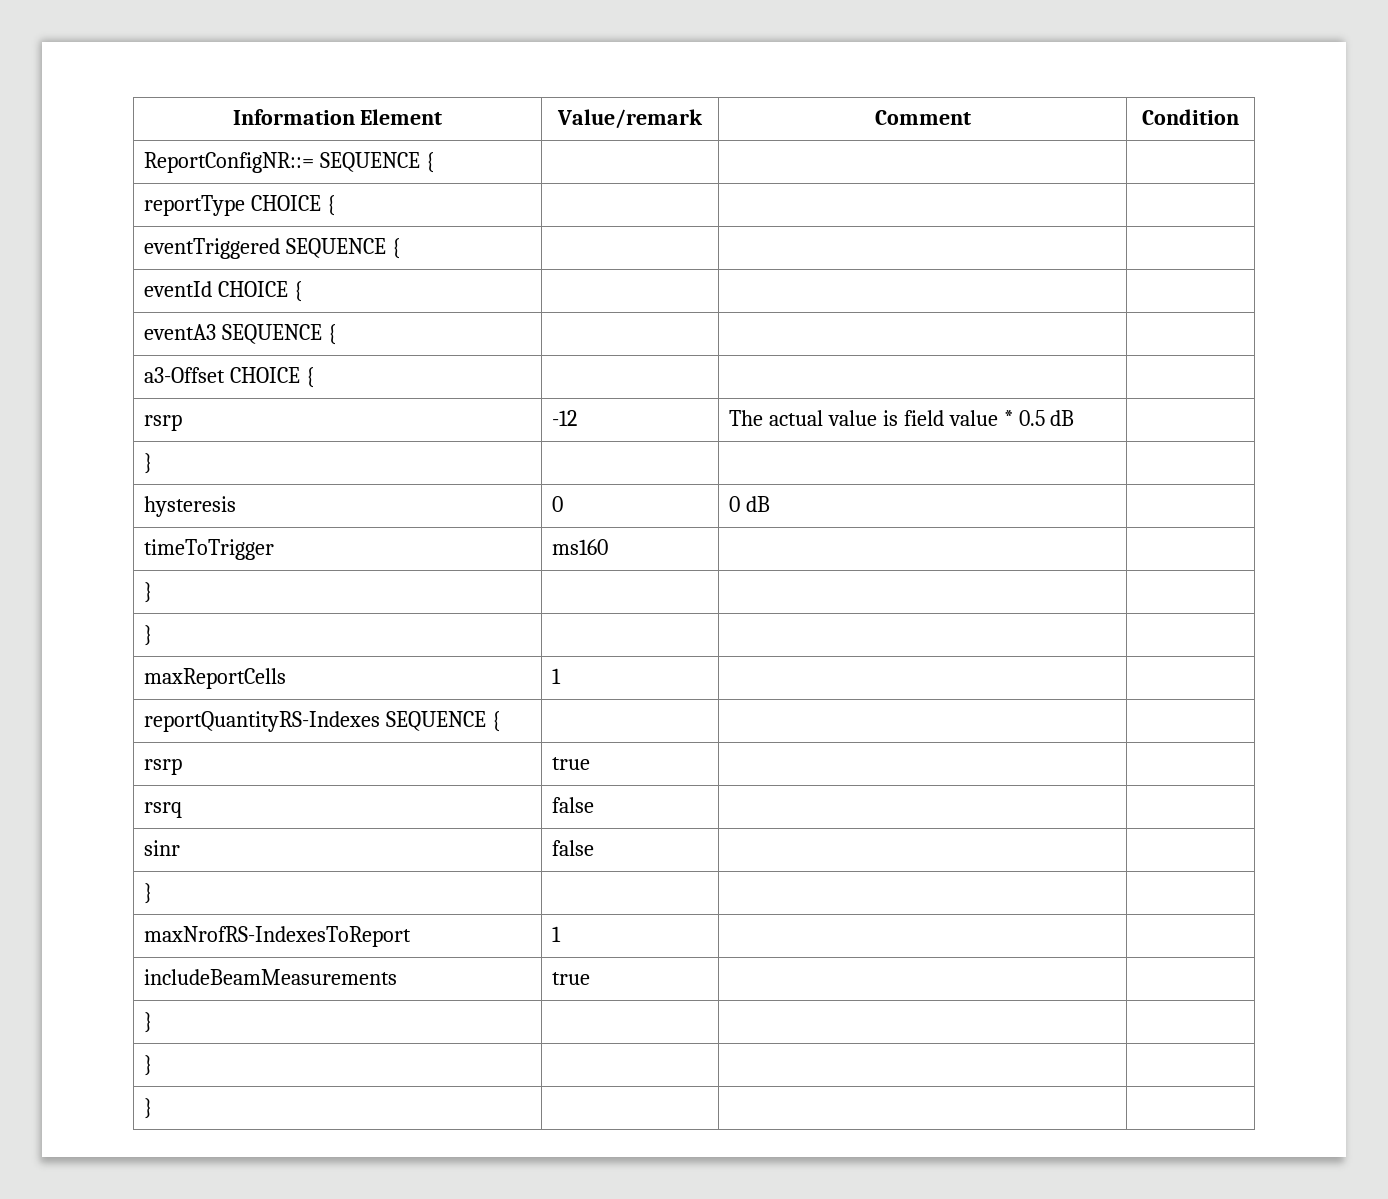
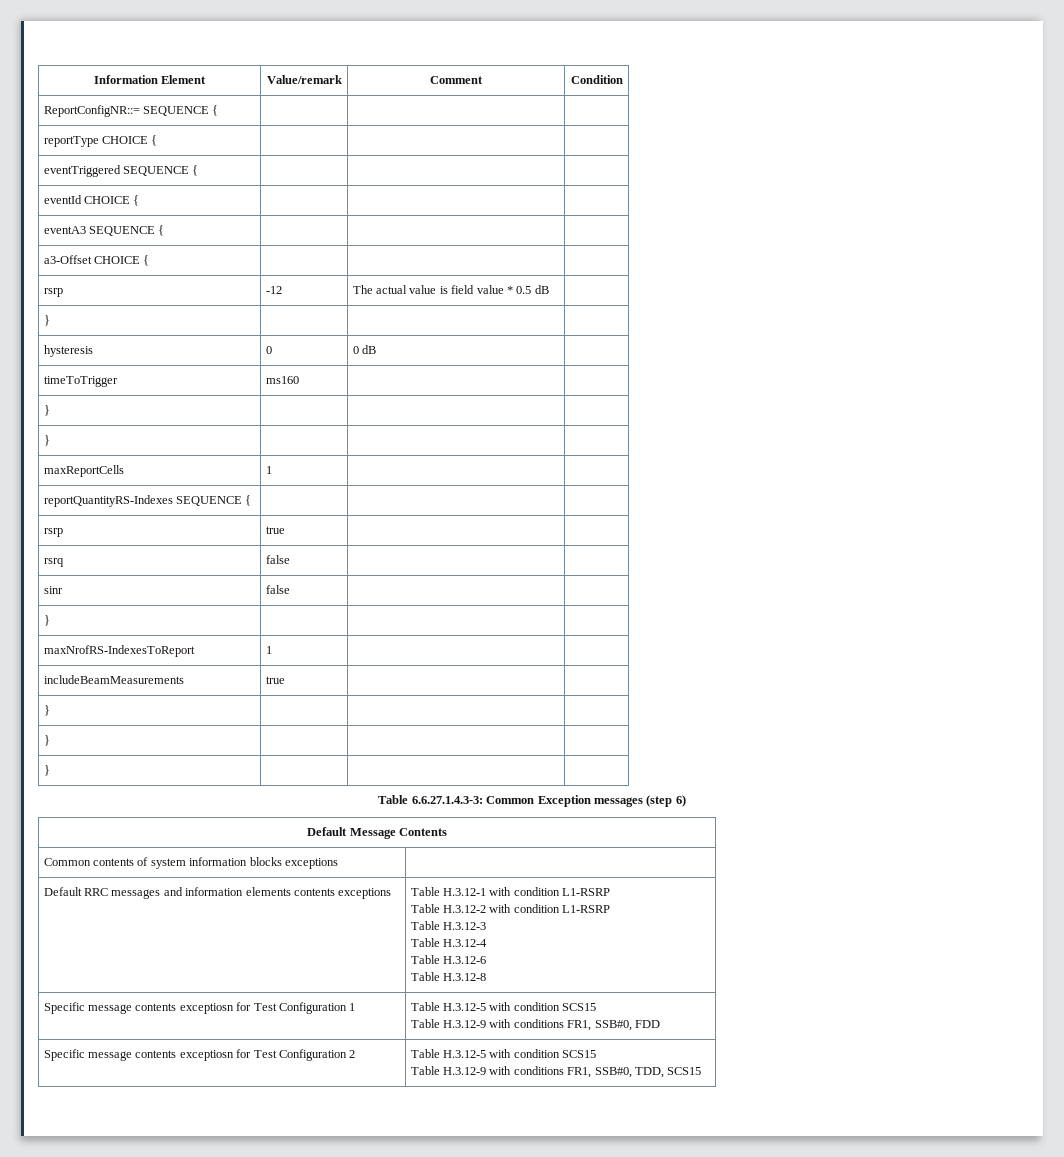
+ Table 6.6.27.1.4.3-3: Common Exception messages (step 6)
+ Default Message Contents
+ Common contents of system information blocks exceptions |
+ Default RRC messages and information elements contents exceptions | Table H.3.12-1 with condition L1-RSRP
+ Table H.3.12-2 with condition L1-RSRP
+ Table H.3.12-3
+ Table H.3.12-4
+ Table H.3.12-6
+ Table H.3.12-8
+ Specific message contents exceptiosn for Test Configuration 1 | Table H.3.12-5 with condition SCS15
+ Table H.3.12-9 with conditions FR1, SSB#0, FDD
+ Specific message contents exceptiosn for Test Configuration 2 | Table H.3.12-5 with condition SCS15
+ Table H.3.12-9 with conditions FR1, SSB#0, TDD, SCS15

